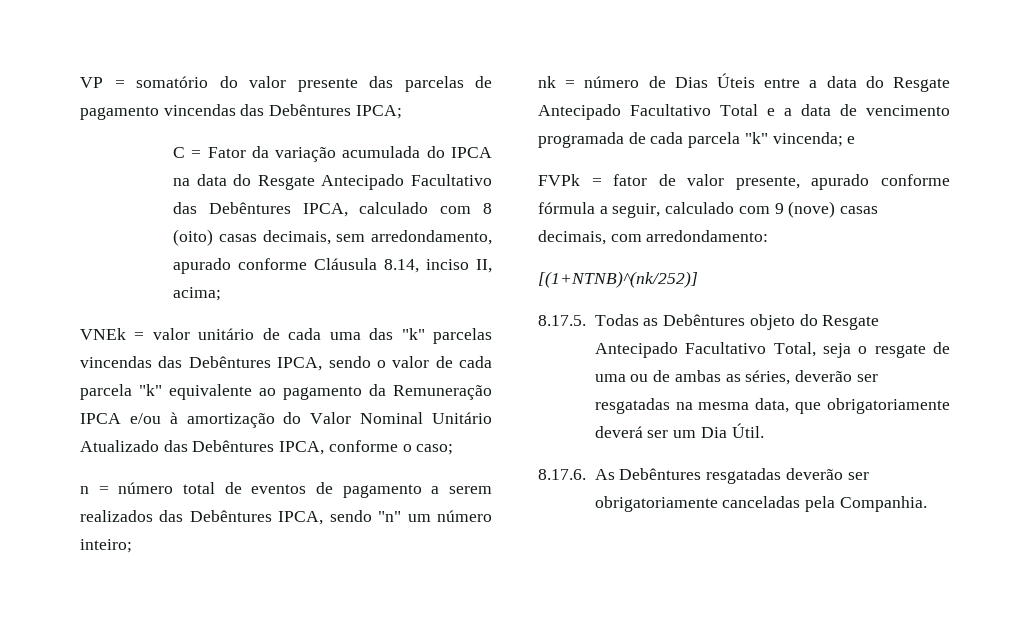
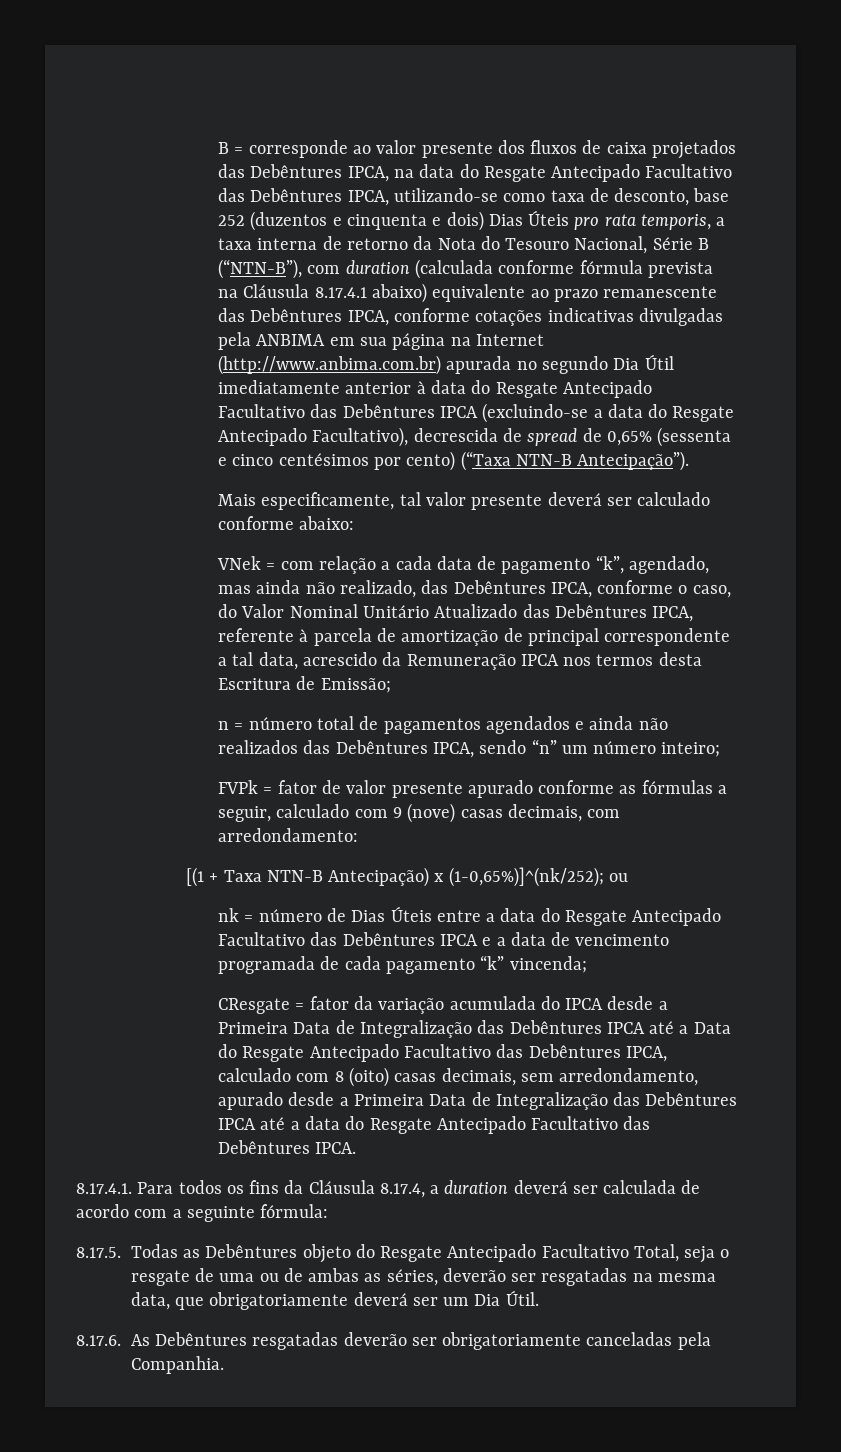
- VP = somatório do valor presente das parcelas de pagamento vincendas das Debêntures IPCA;
- C = Fator da variação acumulada do IPCA na data do Resgate Antecipado Facultativo das Debêntures IPCA, calculado com 8 (oito) casas decimais, sem arredondamento, apurado conforme Cláusula 8.14, inciso II, acima;
- VNEk = valor unitário de cada uma das "k" parcelas vincendas das Debêntures IPCA, sendo o valor de cada parcela "k" equivalente ao pagamento da Remuneração IPCA e/ou à amortização do Valor Nominal Unitário Atualizado das Debêntures IPCA, conforme o caso;
- n = número total de eventos de pagamento a serem realizados das Debêntures IPCA, sendo "n" um número inteiro;
- nk = número de Dias Úteis entre a data do Resgate Antecipado Facultativo Total e a data de vencimento programada de cada parcela "k" vincenda; e
- FVPk = fator de valor presente, apurado conforme fórmula a seguir, calculado com 9 (nove) casas decimais, com arredondamento:
- [(1+NTNB)^(nk/252)]
+ B = corresponde ao valor presente dos fluxos de caixa projetados das Debêntures IPCA, na data do Resgate Antecipado Facultativo das Debêntures IPCA, utilizando-se como taxa de desconto, base 252 (duzentos e cinquenta e dois) Dias Úteis pro rata temporis, a taxa interna de retorno da Nota do Tesouro Nacional, Série B (“NTN-B”), com duration (calculada conforme fórmula prevista na Cláusula 8.17.4.1 abaixo) equivalente ao prazo remanescente das Debêntures IPCA, conforme cotações indicativas divulgadas pela ANBIMA em sua página na Internet (http://www.anbima.com.br) apurada no segundo Dia Útil imediatamente anterior à data do Resgate Antecipado Facultativo das Debêntures IPCA (excluindo-se a data do Resgate Antecipado Facultativo), decrescida de spread de 0,65% (sessenta e cinco centésimos por cento) (“Taxa NTN-B Antecipação”).
+ Mais especificamente, tal valor presente deverá ser calculado conforme abaixo:
+ VNek = com relação a cada data de pagamento “k”, agendado, mas ainda não realizado, das Debêntures IPCA, conforme o caso, do Valor Nominal Unitário Atualizado das Debêntures IPCA, referente à parcela de amortização de principal correspondente a tal data, acrescido da Remuneração IPCA nos termos desta Escritura de Emissão;
+ n = número total de pagamentos agendados e ainda não realizados das Debêntures IPCA, sendo “n” um número inteiro;
+ FVPk = fator de valor presente apurado conforme as fórmulas a seguir, calculado com 9 (nove) casas decimais, com arredondamento:
+ [(1 + Taxa NTN-B Antecipação) x (1-0,65%)]^(nk/252); ou
+ nk = número de Dias Úteis entre a data do Resgate Antecipado Facultativo das Debêntures IPCA e a data de vencimento programada de cada pagamento “k” vincenda;
+ CResgate = fator da variação acumulada do IPCA desde a Primeira Data de Integralização das Debêntures IPCA até a Data do Resgate Antecipado Facultativo das Debêntures IPCA, calculado com 8 (oito) casas decimais, sem arredondamento, apurado desde a Primeira Data de Integralização das Debêntures IPCA até a data do Resgate Antecipado Facultativo das Debêntures IPCA.
+ 8.17.4.1. Para todos os fins da Cláusula 8.17.4, a duration deverá ser calculada de acordo com a seguinte fórmula:

